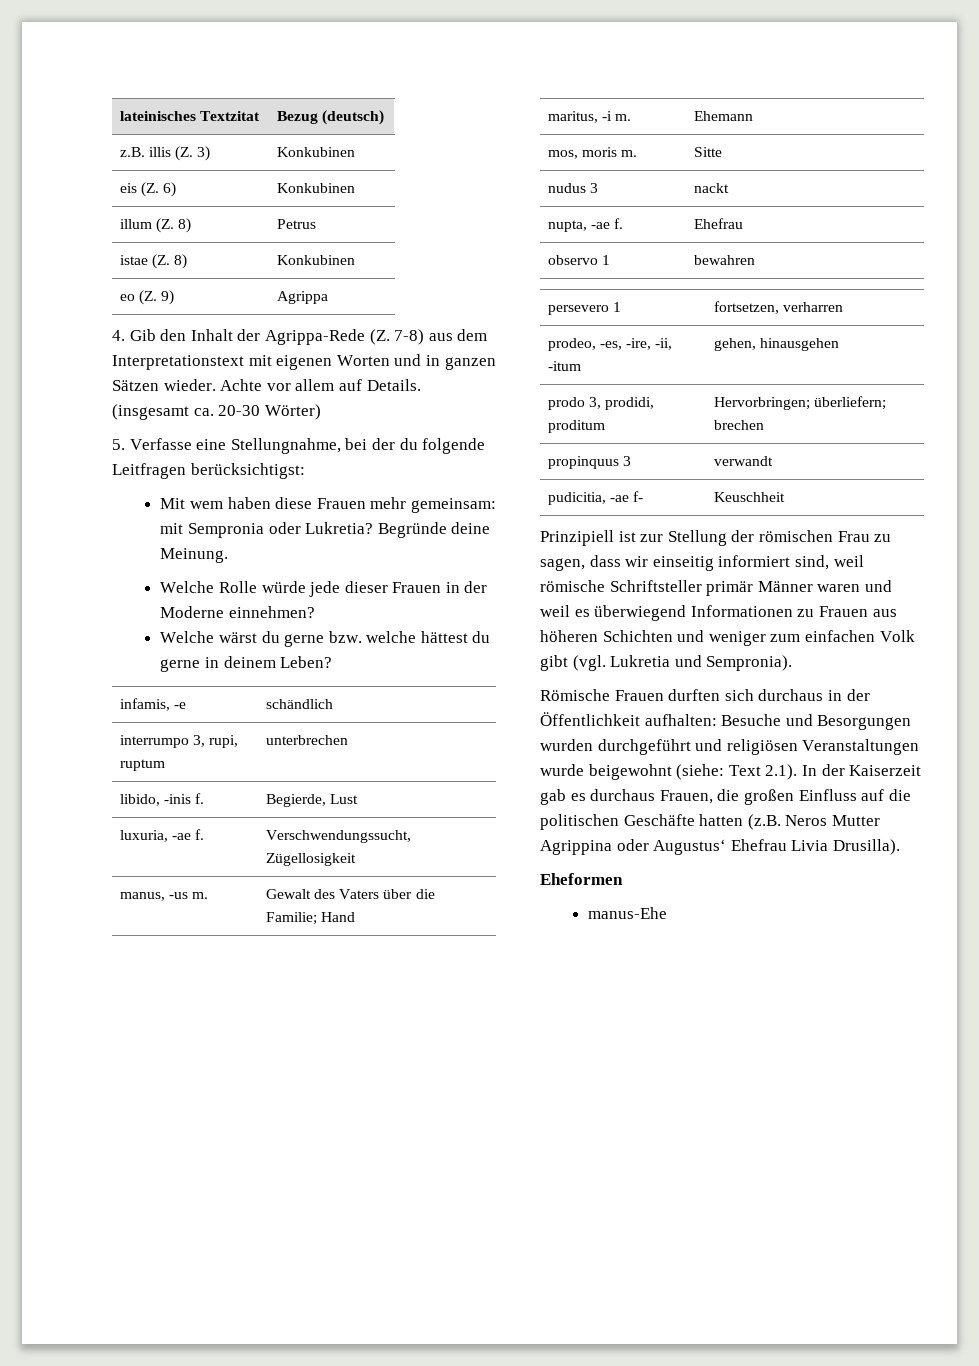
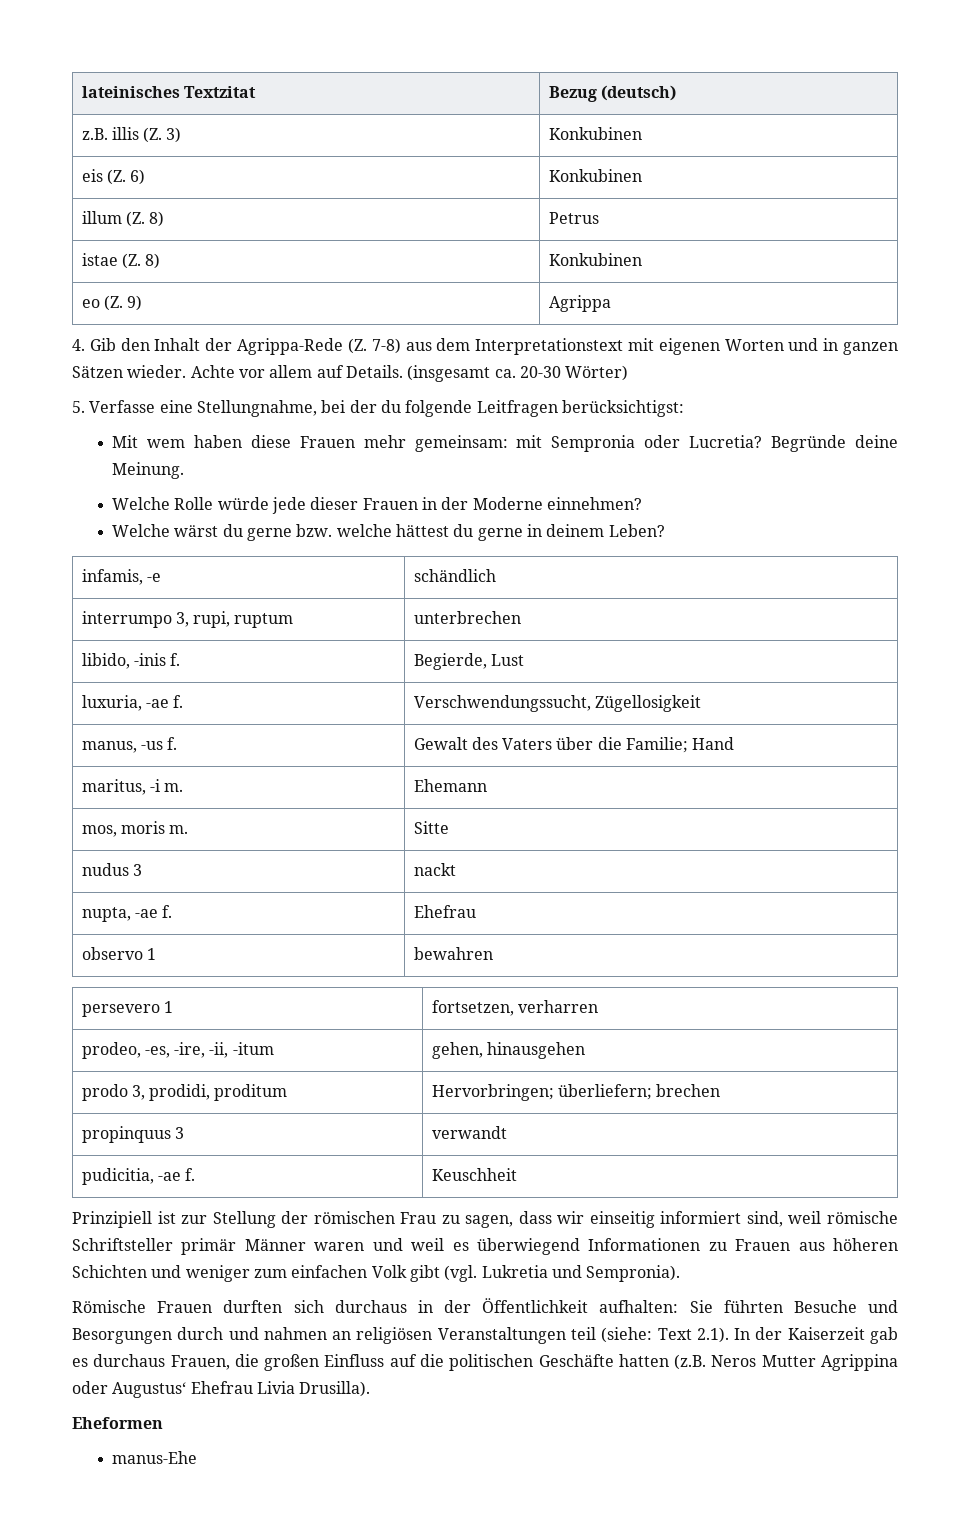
- Mit wem haben diese Frauen mehr gemeinsam: mit Sempronia oder Lukretia?
+ Mit wem haben diese Frauen mehr gemeinsam: mit Sempronia oder Lucretia?
- manus, -us m. | Gewalt des Vaters über die Familie; Hand
+ manus, -us f. | Gewalt des Vaters über die Familie; Hand
- pudicitia, -ae f- | Keuschheit
+ pudicitia, -ae f. | Keuschheit
- Römische Frauen durften sich durchaus in der Öffentlichkeit aufhalten: Besuche und Besorgungen wurden durchgeführt und religiösen Veranstaltungen wurde beigewohnt (siehe: Text 2.1). In der Kaiserzeit gab es durchaus Frauen, die großen Einfluss auf die politischen Geschäfte hatten (z.B. Neros Mutter Agrippina oder Augustus‘ Ehefrau Livia Drusilla).
+ Römische Frauen durften sich durchaus in der Öffentlichkeit aufhalten: Sie führten Besuche und Besorgungen durch und nahmen an religiösen Veranstaltungen teil (siehe: Text 2.1). In der Kaiserzeit gab es durchaus Frauen, die großen Einfluss auf die politischen Geschäfte hatten (z.B. Neros Mutter Agrippina oder Augustus‘ Ehefrau Livia Drusilla).

